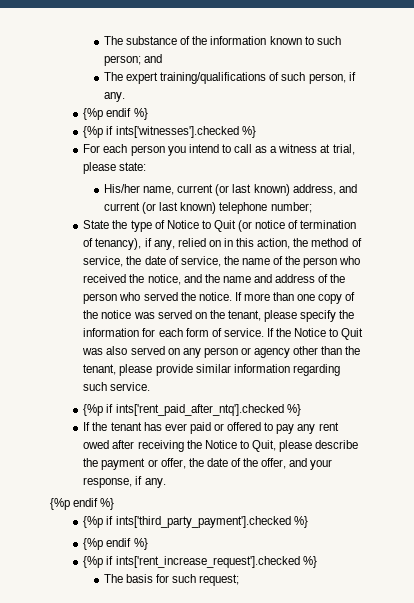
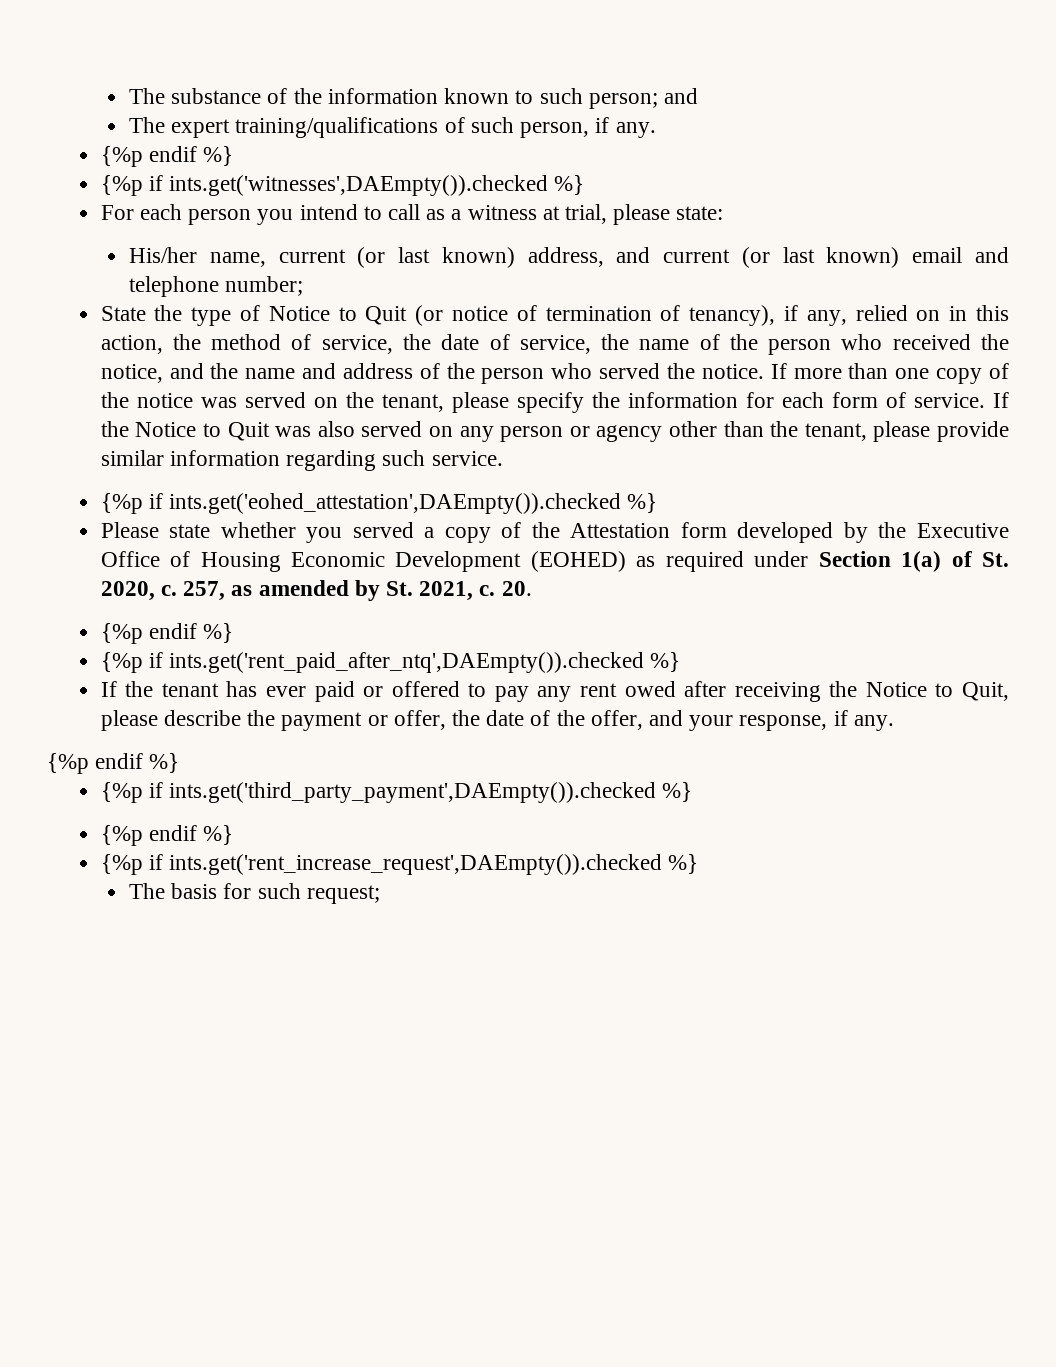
- {%p if ints['witnesses'].checked %}
+ {%p if ints.get('witnesses',DAEmpty()).checked %}
- His/her name, current (or last known) address, and current (or last known) telephone number;
+ His/her name, current (or last known) address, and current (or last known) email and telephone number;
- {%p if ints['rent_paid_after_ntq'].checked %}
+ {%p if ints.get('eohed_attestation',DAEmpty()).checked %}
+ Please state whether you served a copy of the Attestation form developed by the Executive Office of Housing Economic Development (EOHED) as required under Section 1(a) of St. 2020, c. 257, as amended by St. 2021, c. 20.
+ {%p endif %}
+ {%p if ints.get('rent_paid_after_ntq',DAEmpty()).checked %}
- {%p if ints['third_party_payment'].checked %}
+ {%p if ints.get('third_party_payment',DAEmpty()).checked %}
- {%p if ints['rent_increase_request'].checked %}
+ {%p if ints.get('rent_increase_request',DAEmpty()).checked %}

